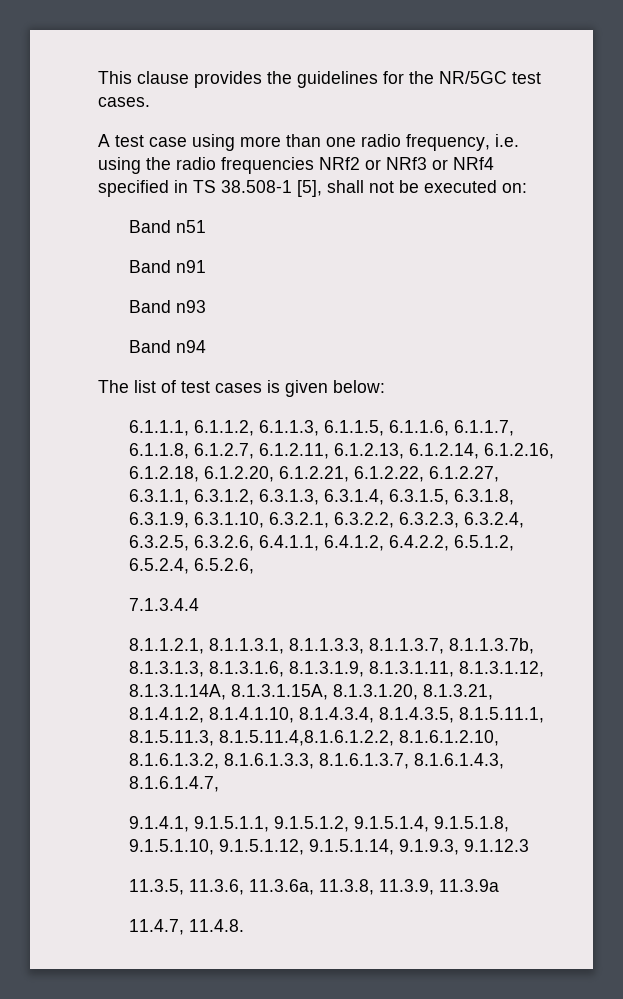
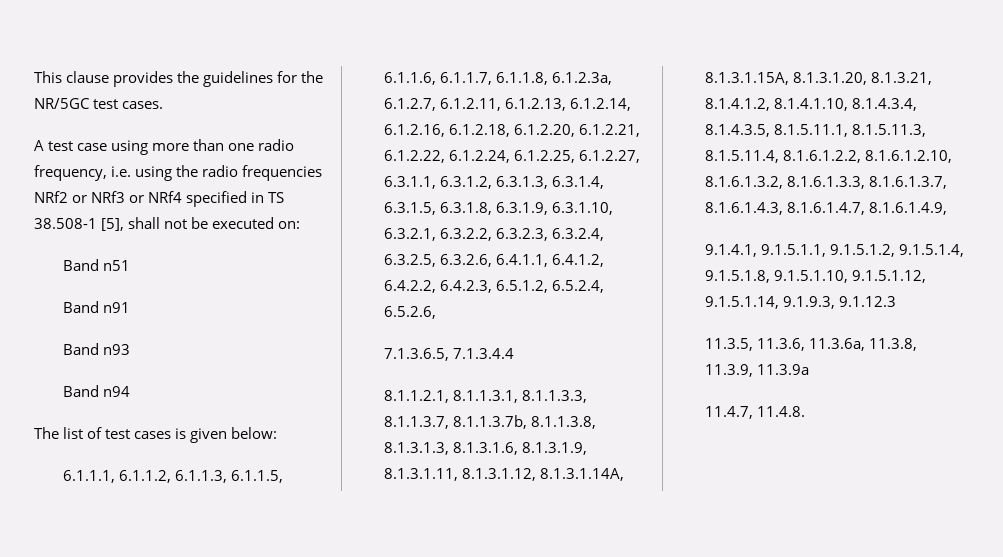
- 6.1.1.1, 6.1.1.2, 6.1.1.3, 6.1.1.5, 6.1.1.6, 6.1.1.7, 6.1.1.8, 6.1.2.7, 6.1.2.11, 6.1.2.13, 6.1.2.14, 6.1.2.16, 6.1.2.18, 6.1.2.20, 6.1.2.21, 6.1.2.22, 6.1.2.27, 6.3.1.1, 6.3.1.2, 6.3.1.3, 6.3.1.4, 6.3.1.5, 6.3.1.8, 6.3.1.9, 6.3.1.10, 6.3.2.1, 6.3.2.2, 6.3.2.3, 6.3.2.4, 6.3.2.5, 6.3.2.6, 6.4.1.1, 6.4.1.2, 6.4.2.2, 6.5.1.2, 6.5.2.4, 6.5.2.6,
+ 6.1.1.1, 6.1.1.2, 6.1.1.3, 6.1.1.5, 6.1.1.6, 6.1.1.7, 6.1.1.8, 6.1.2.3a, 6.1.2.7, 6.1.2.11, 6.1.2.13, 6.1.2.14, 6.1.2.16, 6.1.2.18, 6.1.2.20, 6.1.2.21, 6.1.2.22, 6.1.2.24, 6.1.2.25, 6.1.2.27, 6.3.1.1, 6.3.1.2, 6.3.1.3, 6.3.1.4, 6.3.1.5, 6.3.1.8, 6.3.1.9, 6.3.1.10, 6.3.2.1, 6.3.2.2, 6.3.2.3, 6.3.2.4, 6.3.2.5, 6.3.2.6, 6.4.1.1, 6.4.1.2, 6.4.2.2, 6.4.2.3, 6.5.1.2, 6.5.2.4, 6.5.2.6,
- 7.1.3.4.4
+ 7.1.3.6.5, 7.1.3.4.4
- 8.1.1.2.1, 8.1.1.3.1, 8.1.1.3.3, 8.1.1.3.7, 8.1.1.3.7b, 8.1.3.1.3, 8.1.3.1.6, 8.1.3.1.9, 8.1.3.1.11, 8.1.3.1.12, 8.1.3.1.14A, 8.1.3.1.15A, 8.1.3.1.20, 8.1.3.21, 8.1.4.1.2, 8.1.4.1.10, 8.1.4.3.4, 8.1.4.3.5, 8.1.5.11.1, 8.1.5.11.3, 8.1.5.11.4,8.1.6.1.2.2, 8.1.6.1.2.10, 8.1.6.1.3.2, 8.1.6.1.3.3, 8.1.6.1.3.7, 8.1.6.1.4.3, 8.1.6.1.4.7,
+ 8.1.1.2.1, 8.1.1.3.1, 8.1.1.3.3, 8.1.1.3.7, 8.1.1.3.7b, 8.1.1.3.8, 8.1.3.1.3, 8.1.3.1.6, 8.1.3.1.9, 8.1.3.1.11, 8.1.3.1.12, 8.1.3.1.14A, 8.1.3.1.15A, 8.1.3.1.20, 8.1.3.21, 8.1.4.1.2, 8.1.4.1.10, 8.1.4.3.4, 8.1.4.3.5, 8.1.5.11.1, 8.1.5.11.3, 8.1.5.11.4, 8.1.6.1.2.2, 8.1.6.1.2.10, 8.1.6.1.3.2, 8.1.6.1.3.3, 8.1.6.1.3.7, 8.1.6.1.4.3, 8.1.6.1.4.7, 8.1.6.1.4.9,

